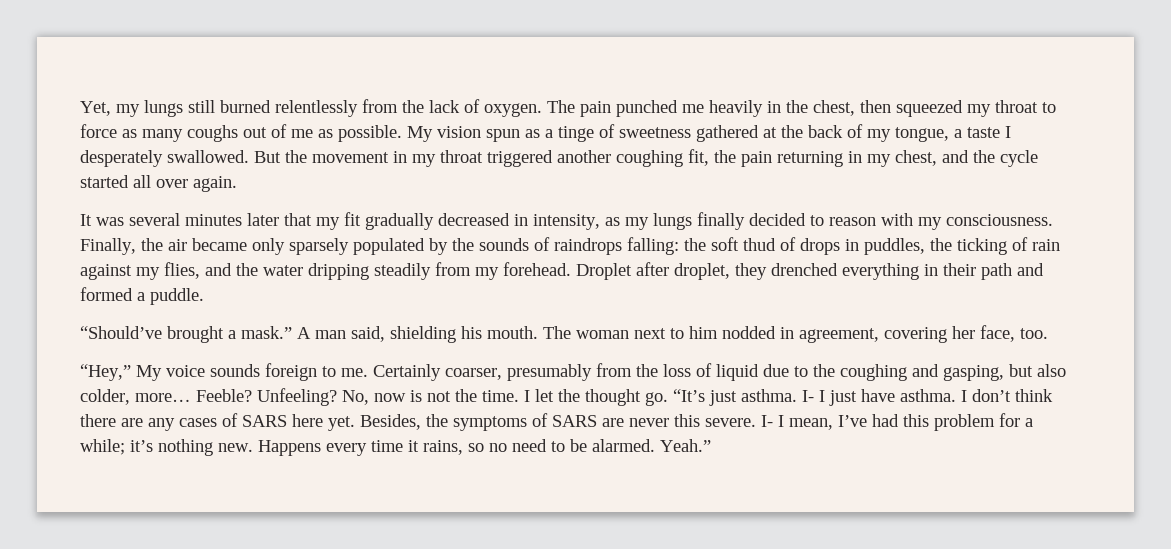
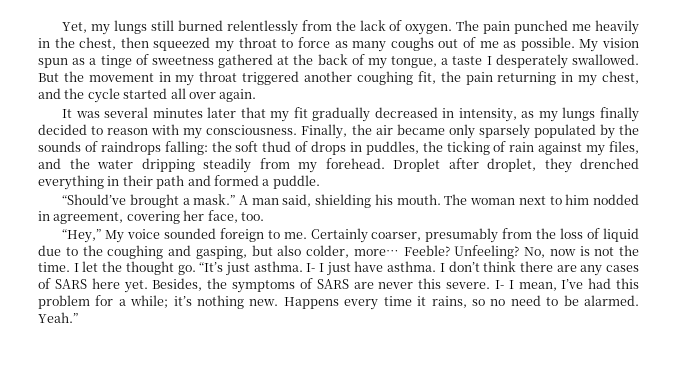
- Finally, the air became only sparsely populated by the sounds of raindrops falling: the soft thud of drops in puddles, the ticking of rain against my flies, and the water dripping steadily from my forehead.
+ Finally, the air became only sparsely populated by the sounds of raindrops falling: the soft thud of drops in puddles, the ticking of rain against my files, and the water dripping steadily from my forehead.
- “Hey,” My voice sounds foreign to me.
+ “Hey,” My voice sounded foreign to me.

